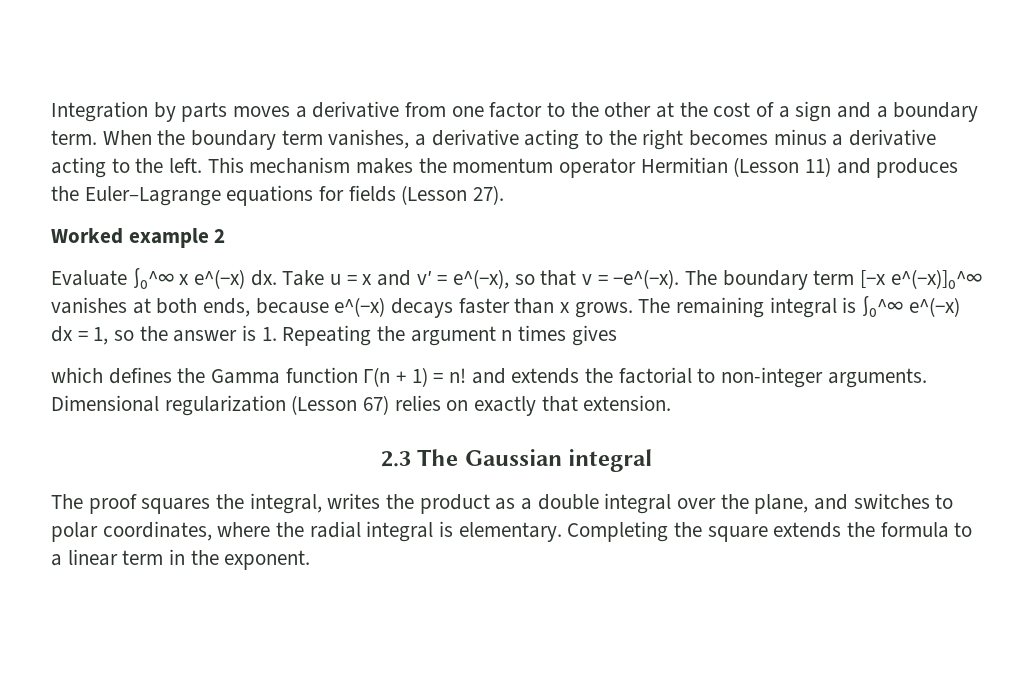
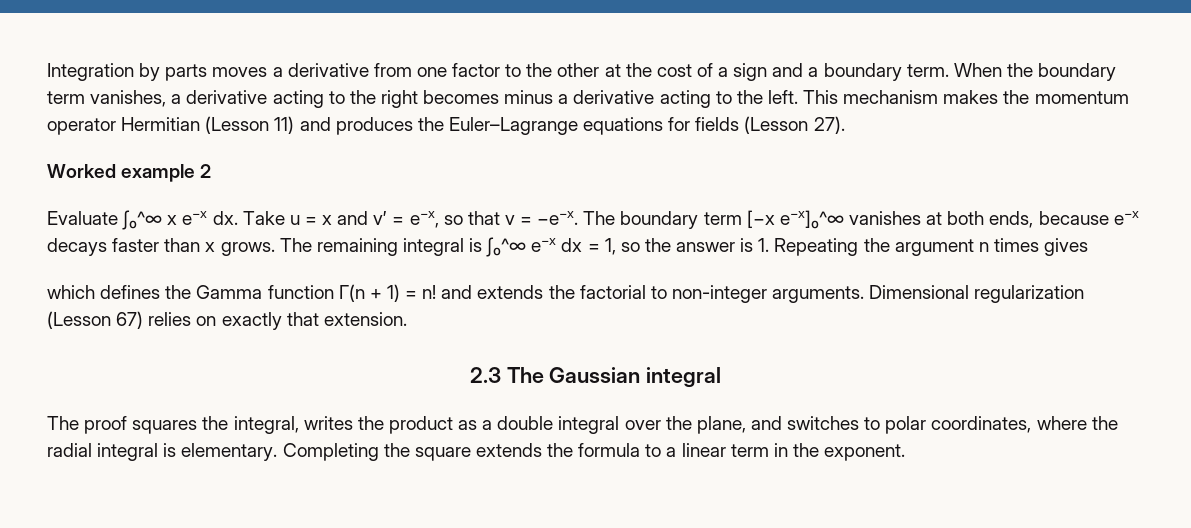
- Evaluate ∫₀^∞ x e^(−x) dx.
+ Evaluate ∫₀^∞ x e−x dx.
- Take u = x and v′ = e^(−x), so that v = −e^(−x).
+ Take u = x and v′ = e−x, so that v = −e−x.
- The boundary term [−x e^(−x)]₀^∞ vanishes at both ends, because e^(−x) decays faster than x grows.
+ The boundary term [−x e−x]₀^∞ vanishes at both ends, because e−x decays faster than x grows.
- The remaining integral is ∫₀^∞ e^(−x) dx = 1, so the answer is 1. Repeating the argument n times gives
+ The remaining integral is ∫₀^∞ e−x dx = 1, so the answer is 1. Repeating the argument n times gives

